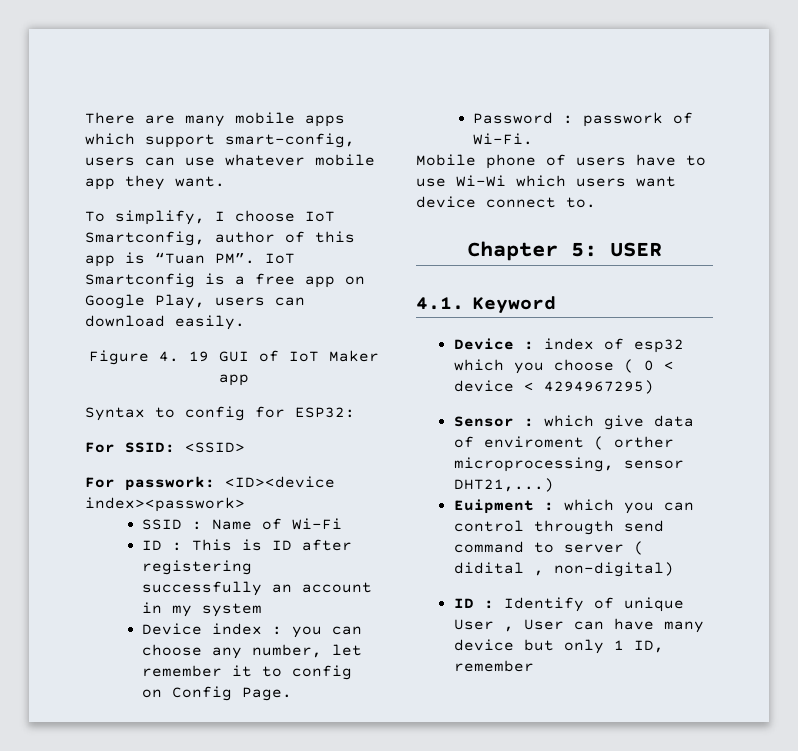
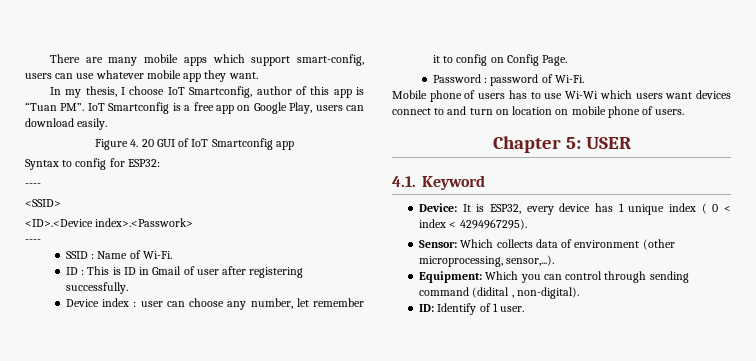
- To simplify, I choose IoT Smartconfig, author of this app is “Tuan PM”. IoT Smartconfig is a free app on Google Play, users can download easily.
+ In my thesis, I choose IoT Smartconfig, author of this app is “Tuan PM”. IoT Smartconfig is a free app on Google Play, users can download easily.
- Figure 4. 19 GUI of IoT Maker app
+ Figure 4. 20 GUI of IoT Smartconfig app
  Syntax to config for ESP32:
- For SSID: <SSID>
+ ----
+ <SSID>
- For passwork: <ID><device index><passwork>
+ <ID>.<Device index>.<Passwork>
+ ----
- SSID : Name of Wi-Fi
+ SSID : Name of Wi-Fi.
- ID : This is ID after registering successfully an account in my system
+ ID : This is ID in Gmail of user after registering successfully.
- Device index : you can choose any number, let remember it to config on Config Page.
+ Device index : user can choose any number, let remember it to config on Config Page.
- Password : passwork of Wi-Fi.
+ Password : password of Wi-Fi.
- Mobile phone of users have to use Wi-Wi which users want device connect to.
+ Mobile phone of users has to use Wi-Wi which users want devices connect to and turn on location on mobile phone of users.
- Device : index of esp32 which you choose ( 0 < device < 4294967295)
- Sensor : which give data of enviroment ( orther microprocessing, sensor DHT21,...)
- Euipment : which you can control througth send command to server ( didital , non-digital)
- ID : Identify of unique User , User can have many device but only 1 ID, remember
+ Device: It is ESP32, every device has 1 unique index ( 0 < index < 4294967295).
+ Sensor: Which collects data of environment (other microprocessing, sensor,...).
+ Equipment: Which you can control through sending command (didital , non-digital).
+ ID: Identify of 1 user.

